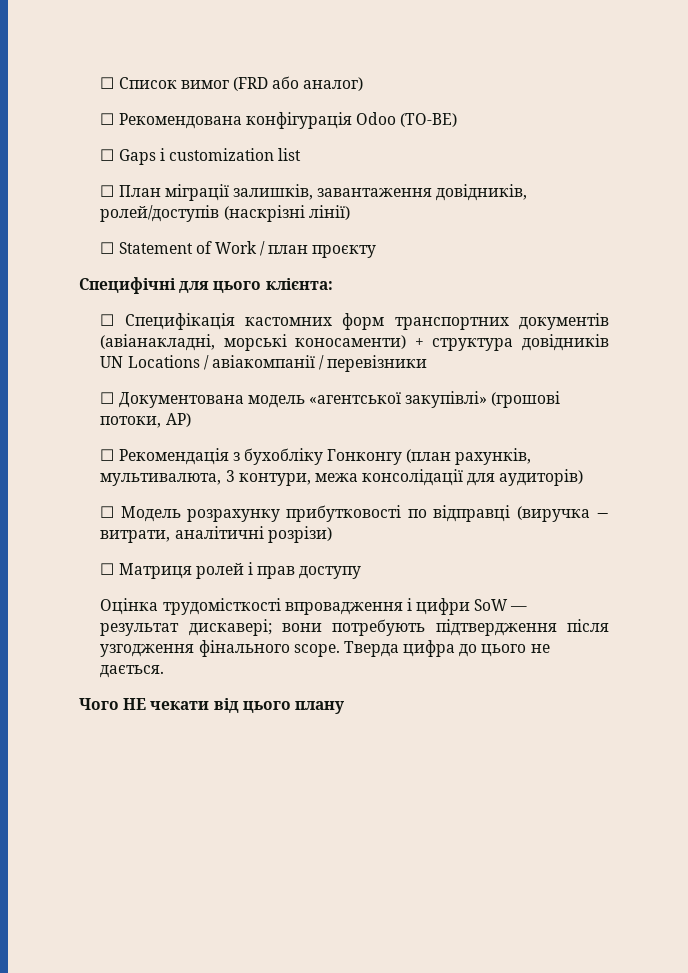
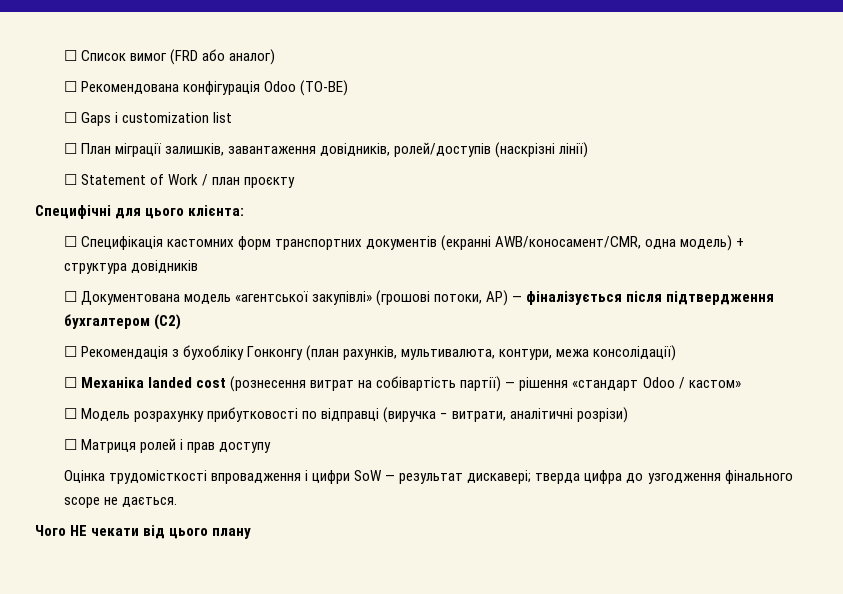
- ☐ Специфікація кастомних форм транспортних документів (авіанакладні, морські коносаменти) + структура довідників UN Locations / авіакомпанії / перевізники
+ ☐ Специфікація кастомних форм транспортних документів (екранні AWB/коносамент/CMR, одна модель) + структура довідників
- ☐ Документована модель «агентської закупівлі» (грошові потоки, AP)
+ ☐ Документована модель «агентської закупівлі» (грошові потоки, AP) — фіналізується після підтвердження бухгалтером (С2)
- ☐ Рекомендація з бухобліку Гонконгу (план рахунків, мультивалюта, 3 контури, межа консолідації для аудиторів)
+ ☐ Рекомендація з бухобліку Гонконгу (план рахунків, мультивалюта, контури, межа консолідації)
+ ☐ Механіка landed cost (рознесення витрат на собівартість партії) — рішення «стандарт Odoo / кастом»
- Оцінка трудомісткості впровадження і цифри SoW — результат дискавері; вони потребують підтвердження після узгодження фінального scope. Тверда цифра до цього не дається.
+ Оцінка трудомісткості впровадження і цифри SoW — результат дискавері; тверда цифра до узгодження фінального scope не дається.

